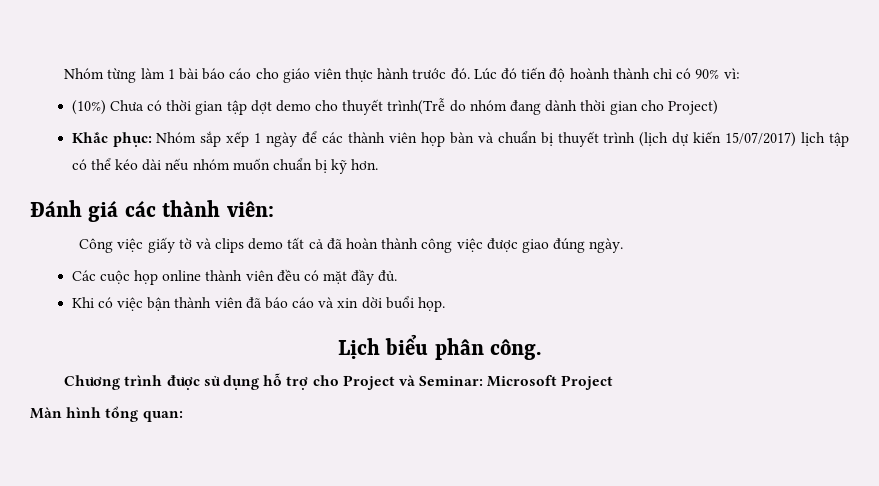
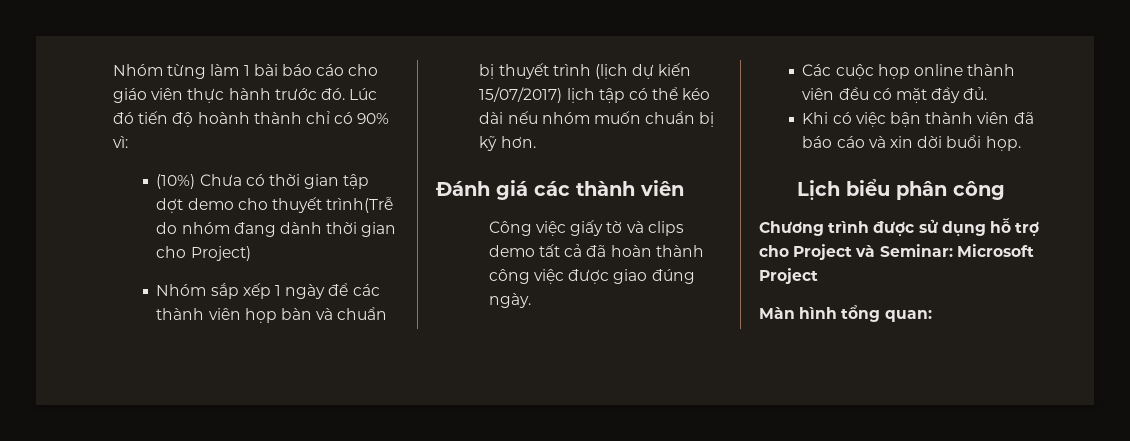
- Khắc phục: Nhóm sắp xếp 1 ngày để các thành viên họp bàn và chuẩn bị thuyết trình (lịch dự kiến 15/07/2017) lịch tập có thể kéo dài nếu nhóm muốn chuẩn bị kỹ hơn.
+ Nhóm sắp xếp 1 ngày để các thành viên họp bàn và chuẩn bị thuyết trình (lịch dự kiến 15/07/2017) lịch tập có thể kéo dài nếu nhóm muốn chuẩn bị kỹ hơn.
- Đánh giá các thành viên:
+ Đánh giá các thành viên
- Lịch biểu phân công.
+ Lịch biểu phân công

